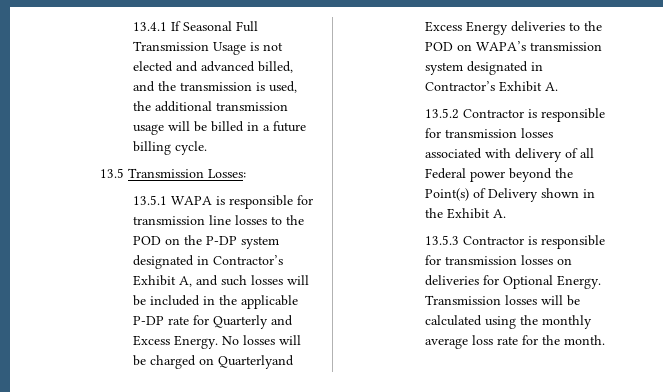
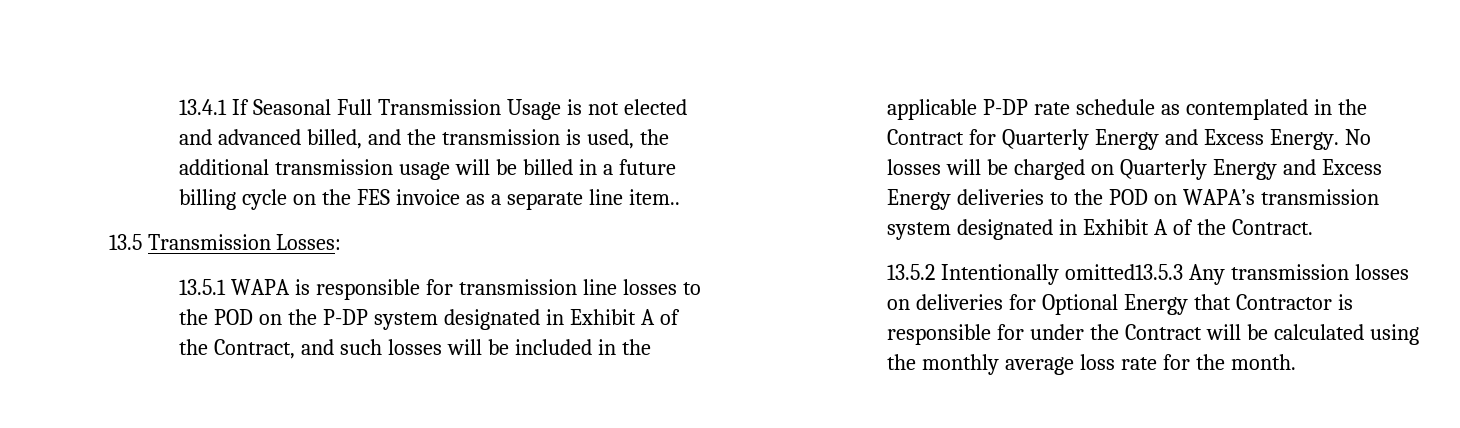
- 13.4.1 If Seasonal Full Transmission Usage is not elected and advanced billed, and the transmission is used, the additional transmission usage will be billed in a future billing cycle.
+ 13.4.1 If Seasonal Full Transmission Usage is not elected and advanced billed, and the transmission is used, the additional transmission usage will be billed in a future billing cycle on the FES invoice as a separate line item..
- 13.5.1 WAPA is responsible for transmission line losses to the POD on the P-DP system designated in Contractor’s Exhibit A, and such losses will be included in the applicable P-DP rate for Quarterly and Excess Energy.
+ 13.5.1 WAPA is responsible for transmission line losses to the POD on the P-DP system designated in Exhibit A of the Contract, and such losses will be included in the applicable P-DP rate schedule as contemplated in the Contract for Quarterly Energy and Excess Energy.
- No losses will be charged on Quarterlyand Excess Energy deliveries to the POD on WAPA’s transmission system designated in Contractor’s Exhibit A.
- 13.5.2 Contractor is responsible for transmission losses associated with delivery of all Federal power beyond the Point(s) of Delivery shown in the Exhibit A.
- 13.5.3 Contractor is responsible for transmission losses on deliveries for Optional Energy. Transmission losses will be calculated using the monthly average loss rate for the month.
+ No losses will be charged on Quarterly Energy and Excess Energy deliveries to the POD on WAPA’s transmission system designated in Exhibit A of the Contract.
+ 13.5.2 Intentionally omitted13.5.3 Any transmission losses on deliveries for Optional Energy that Contractor is responsible for under the Contract will be calculated using the monthly average loss rate for the month.

